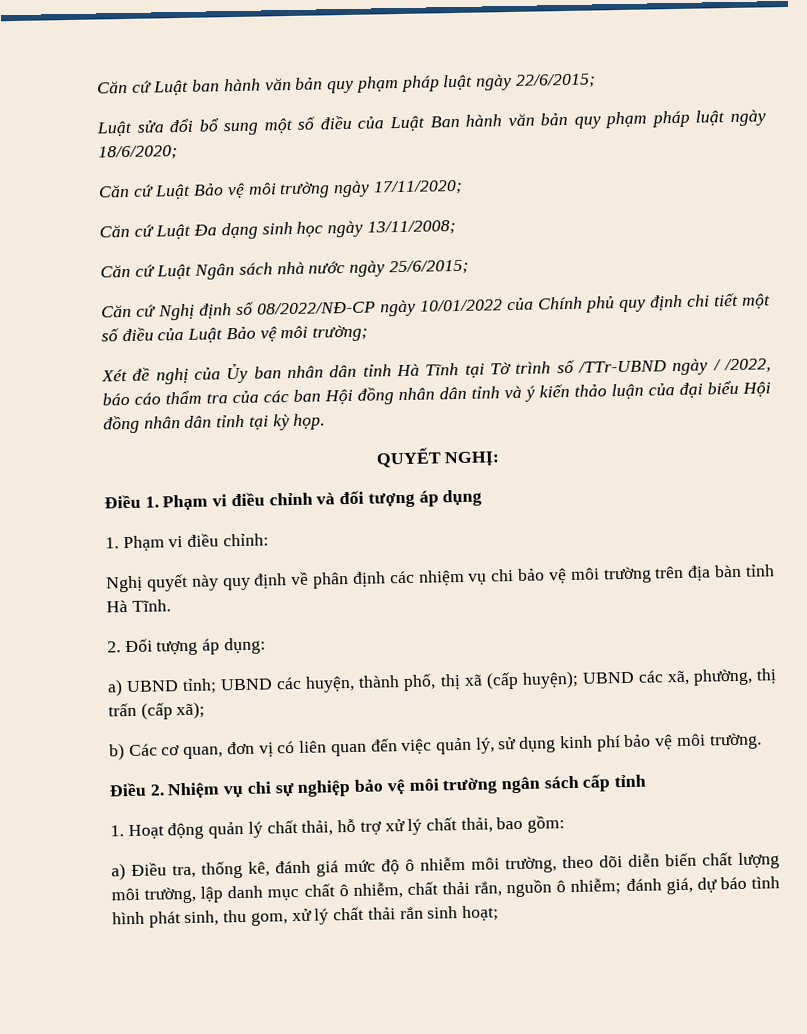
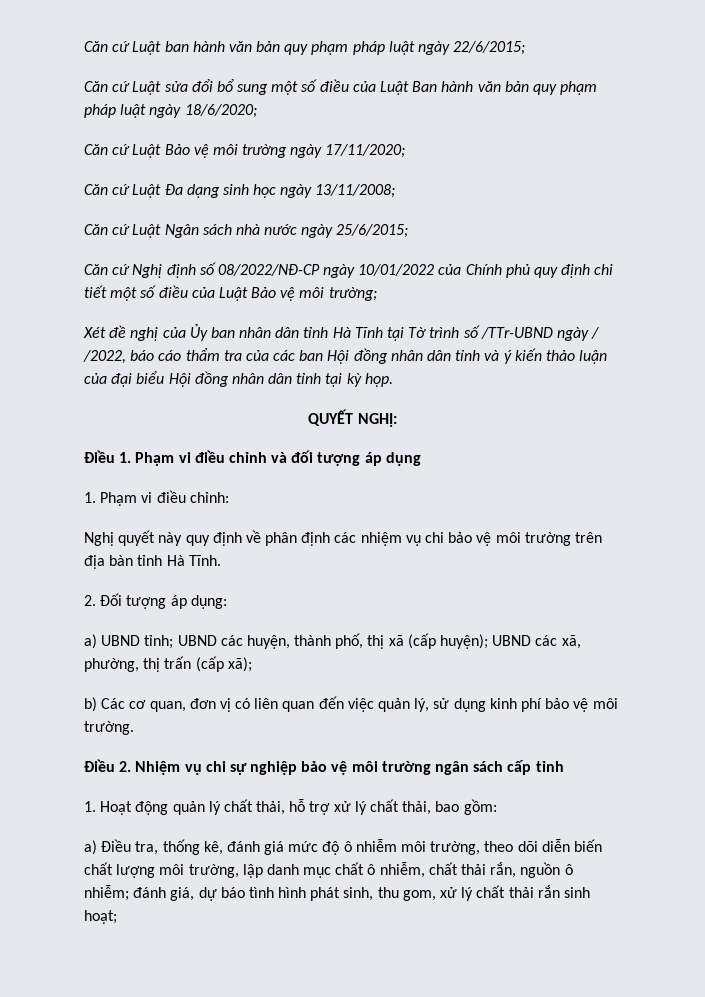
- Luật sửa đổi bổ sung một số điều của Luật Ban hành văn bản quy phạm pháp luật ngày 18/6/2020;
+ Căn cứ Luật sửa đổi bổ sung một số điều của Luật Ban hành văn bản quy phạm pháp luật ngày 18/6/2020;

